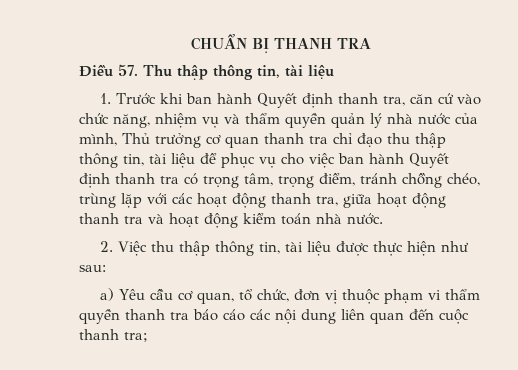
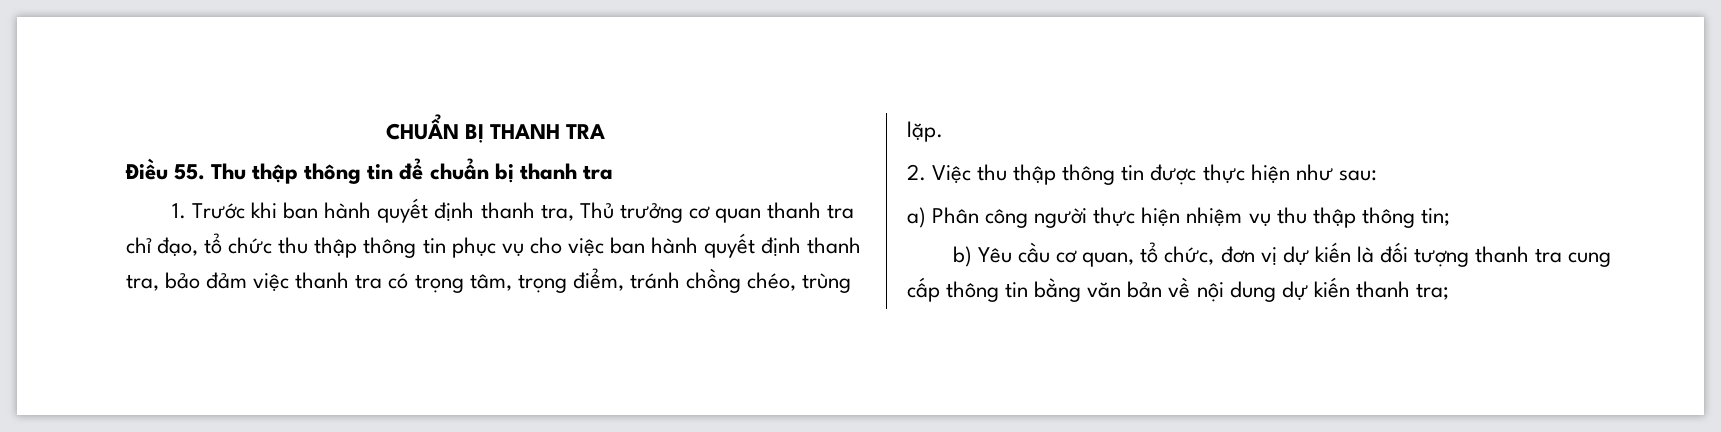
- Điều 57. Thu thập thông tin, tài liệu
+ Điều 55. Thu thập thông tin để chuẩn bị thanh tra
- 1. Trước khi ban hành Quyết định thanh tra, căn cứ vào chức năng, nhiệm vụ và thẩm quyền quản lý nhà nước của mình, Thủ trưởng cơ quan thanh tra chỉ đạo thu thập thông tin, tài liệu để phục vụ cho việc ban hành Quyết định thanh tra có trọng tâm, trọng điểm, tránh chồng chéo, trùng lặp với các hoạt động thanh tra, giữa hoạt động thanh tra và hoạt động kiểm toán nhà nước.
+ 1. Trước khi ban hành quyết định thanh tra, Thủ trưởng cơ quan thanh tra chỉ đạo, tổ chức thu thập thông tin phục vụ cho việc ban hành quyết định thanh tra, bảo đảm việc thanh tra có trọng tâm, trọng điểm, tránh chồng chéo, trùng lặp.
- 2. Việc thu thập thông tin, tài liệu được thực hiện như sau:
+ 2. Việc thu thập thông tin được thực hiện như sau:
- a) Yêu cầu cơ quan, tổ chức, đơn vị thuộc phạm vi thẩm quyền thanh tra báo cáo các nội dung liên quan đến cuộc thanh tra;
+ a) Phân công người thực hiện nhiệm vụ thu thập thông tin;
+ b) Yêu cầu cơ quan, tổ chức, đơn vị dự kiến là đối tượng thanh tra cung cấp thông tin bằng văn bản về nội dung dự kiến thanh tra;

